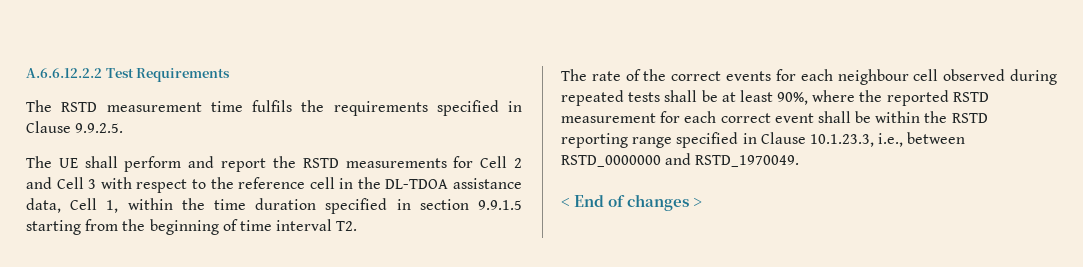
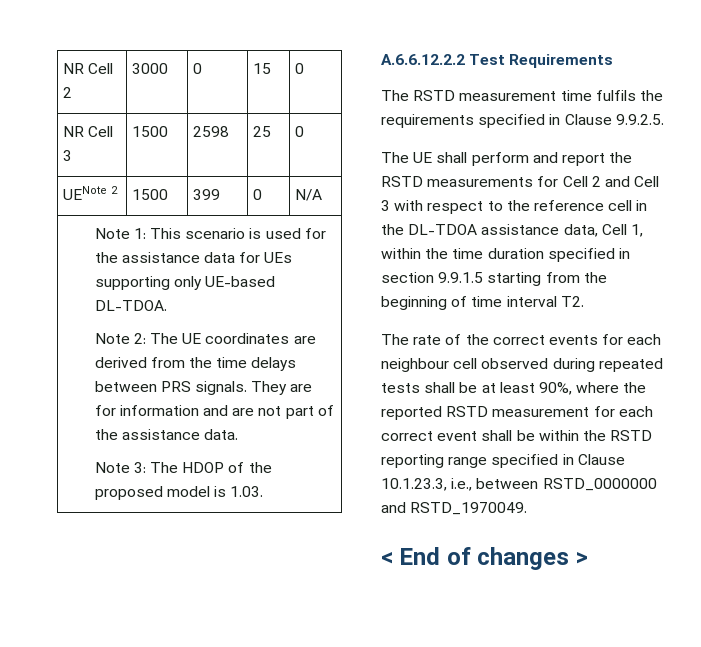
+ NR Cell 2 | 3000 | 0 | 15 | 0
+ NR Cell 3 | 1500 | 2598 | 25 | 0
+ UENote 2 | 1500 | 399 | 0 | N/A
+ Note 1: This scenario is used for the assistance data for UEs supporting only UE-based DL-TDOA.
+ Note 2: The UE coordinates are derived from the time delays between PRS signals. They are for information and are not part of the assistance data.
+ Note 3: The HDOP of the proposed model is 1.03.

